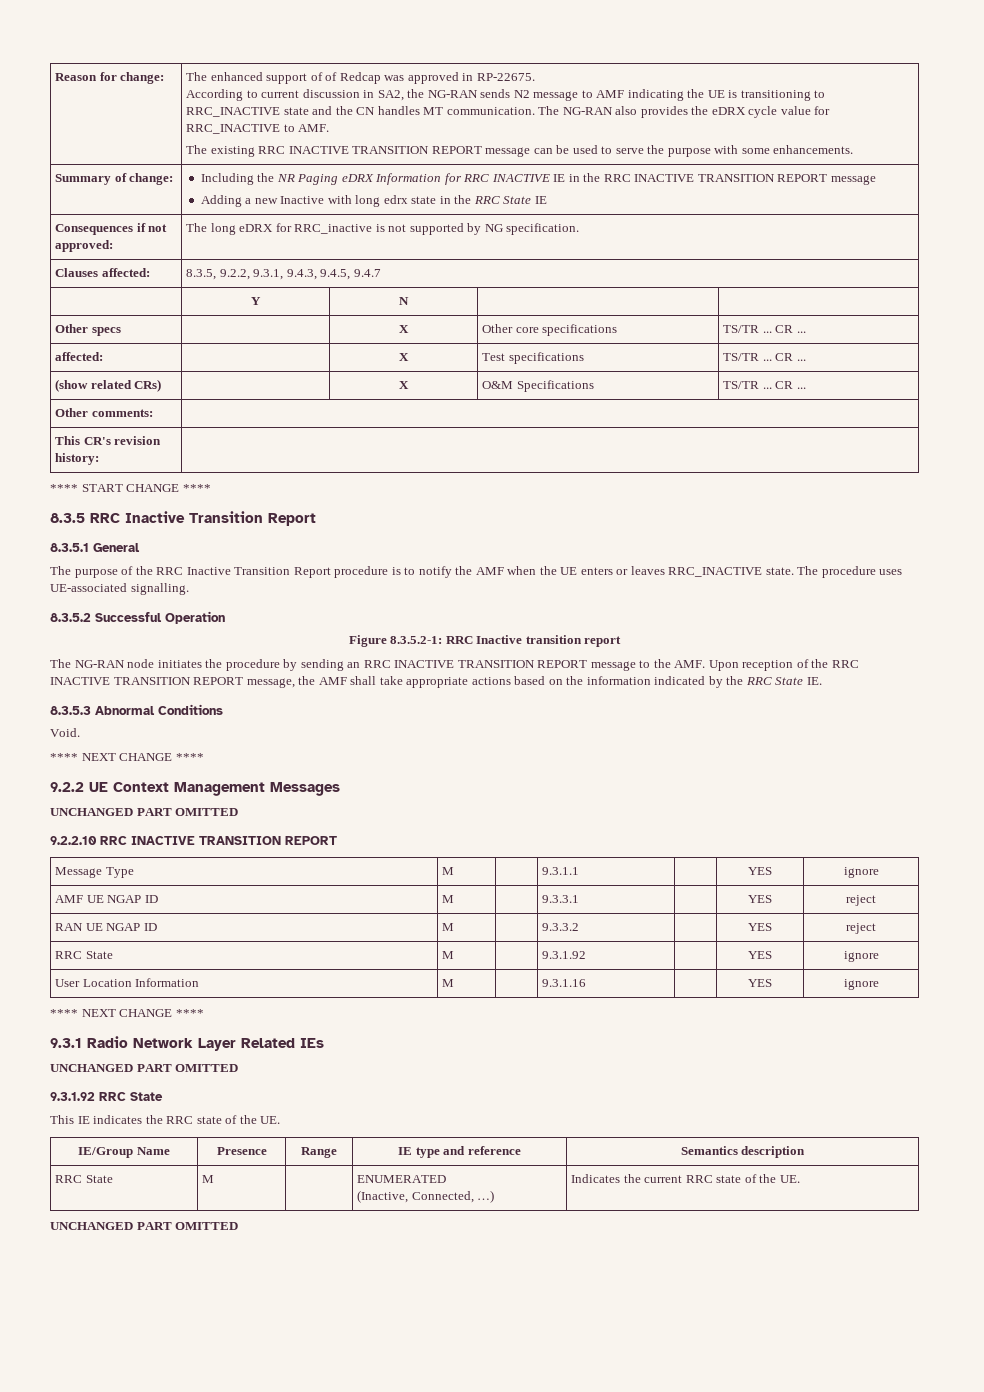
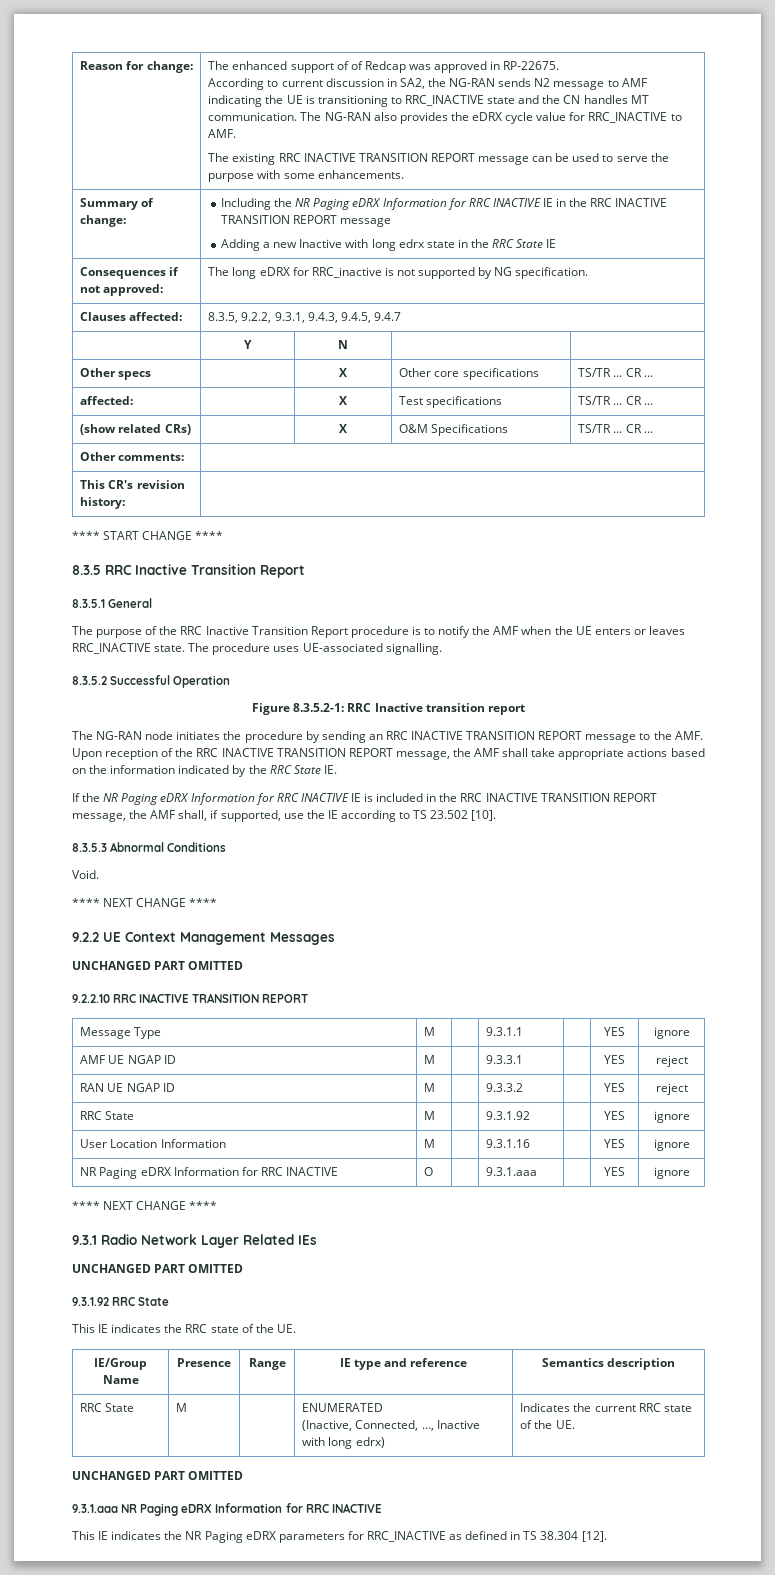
+ If the NR Paging eDRX Information for RRC INACTIVE IE is included in the RRC INACTIVE TRANSITION REPORT message, the AMF shall, if supported, use the IE according to TS 23.502 [10].
+ NR Paging eDRX Information for RRC INACTIVE | O | | 9.3.1.aaa | | YES | ignore
  RRC State | M | | ENUMERATED
- (Inactive, Connected, …) | Indicates the current RRC state of the UE.
+ (Inactive, Connected, …, Inactive with long edrx) | Indicates the current RRC state of the UE.
+ 9.3.1.aaa NR Paging eDRX Information for RRC INACTIVE
+ This IE indicates the NR Paging eDRX parameters for RRC_INACTIVE as defined in TS 38.304 [12].

